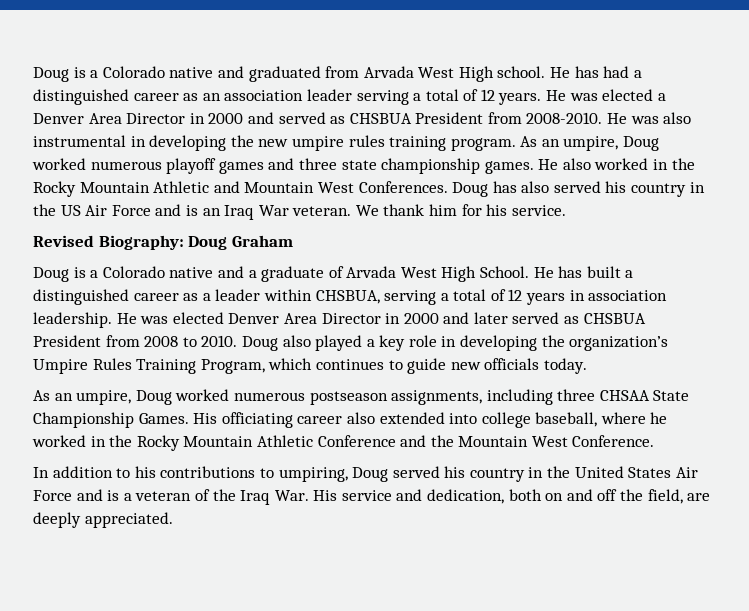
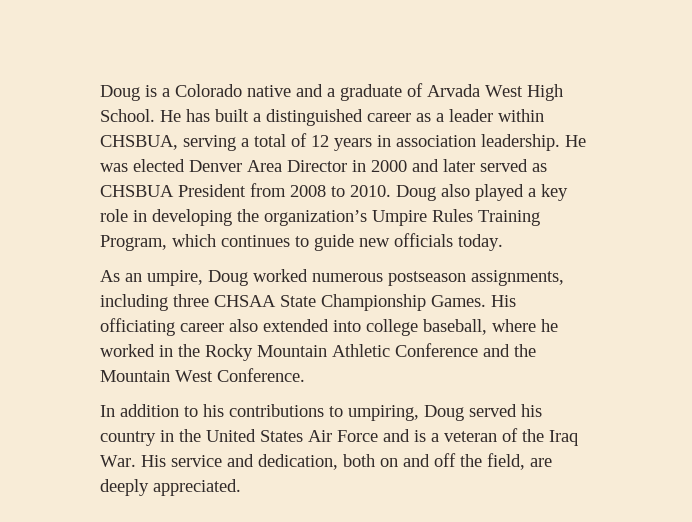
- Doug is a Colorado native and graduated from Arvada West High school. He has had a distinguished career as an association leader serving a total of 12 years. He was elected a Denver Area Director in 2000 and served as CHSBUA President from 2008-2010. He was also instrumental in developing the new umpire rules training program. As an umpire, Doug worked numerous playoff games and three state championship games. He also worked in the Rocky Mountain Athletic and Mountain West Conferences. Doug has also served his country in the US Air Force and is an Iraq War veteran. We thank him for his service.
- Revised Biography: Doug Graham

